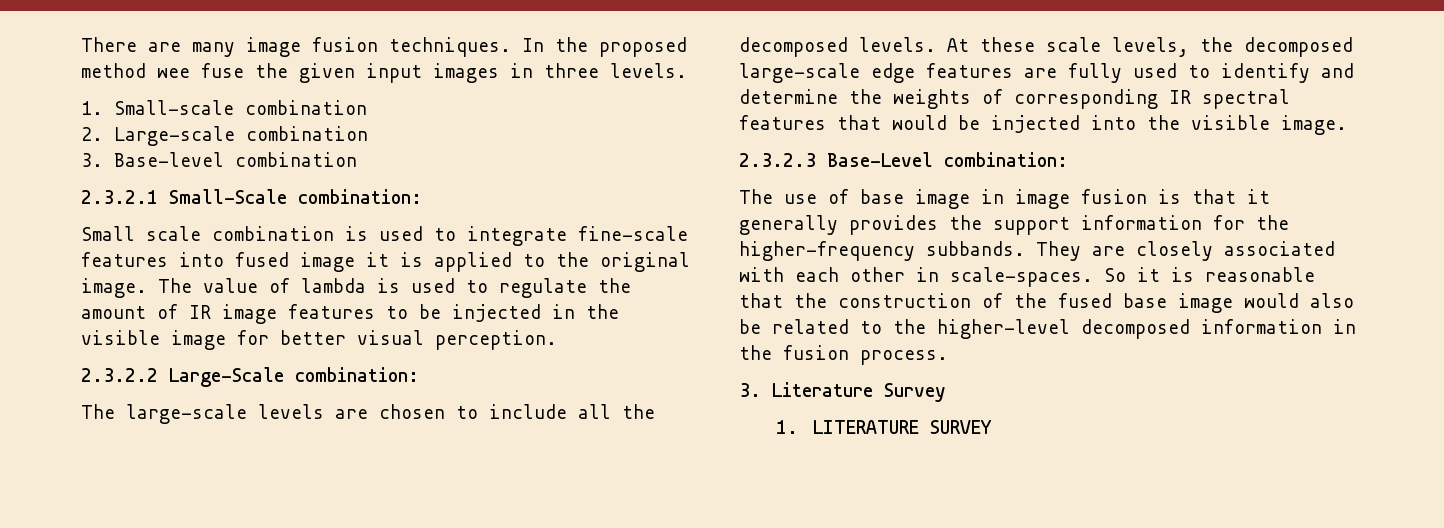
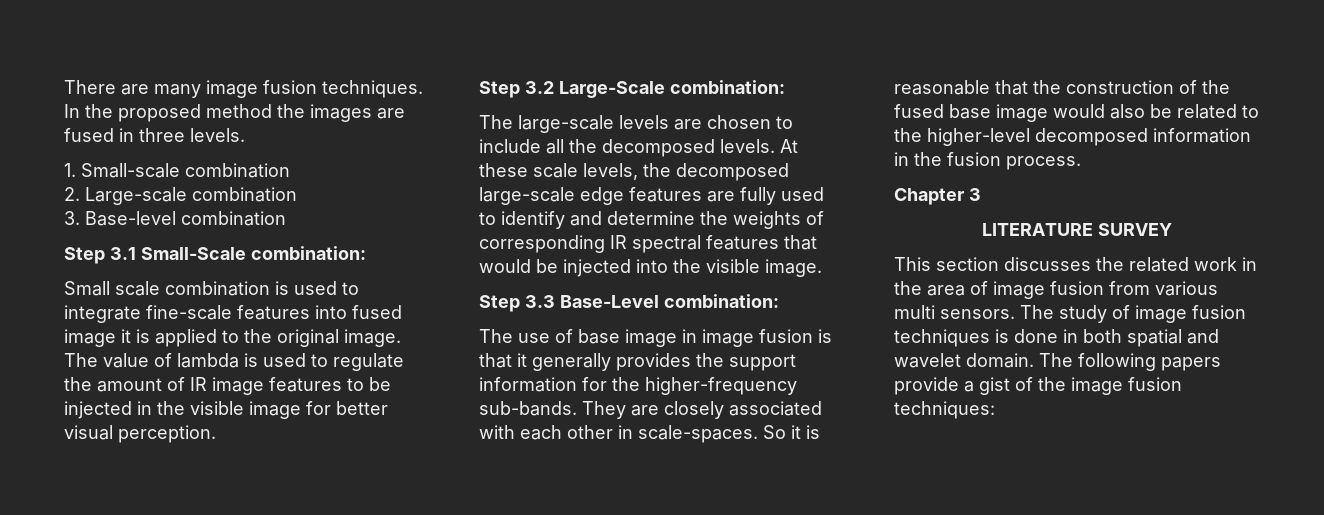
- In the proposed method wee fuse the given input images in three levels.
+ In the proposed method the images are fused in three levels.
- 2.3.2.1 Small-Scale combination:
+ Step 3.1 Small-Scale combination:
- 2.3.2.2 Large-Scale combination:
+ Step 3.2 Large-Scale combination:
- 2.3.2.3 Base-Level combination:
+ Step 3.3 Base-Level combination:
- The use of base image in image fusion is that it generally provides the support information for the higher-frequency subbands.
+ The use of base image in image fusion is that it generally provides the support information for the higher-frequency sub-bands.
- 3. Literature Survey
- 1. LITERATURE SURVEY
+ Chapter 3
+ LITERATURE SURVEY
+ This section discusses the related work in the area of image fusion from various multi sensors. The study of image fusion techniques is done in both spatial and wavelet domain. The following papers provide a gist of the image fusion techniques:

